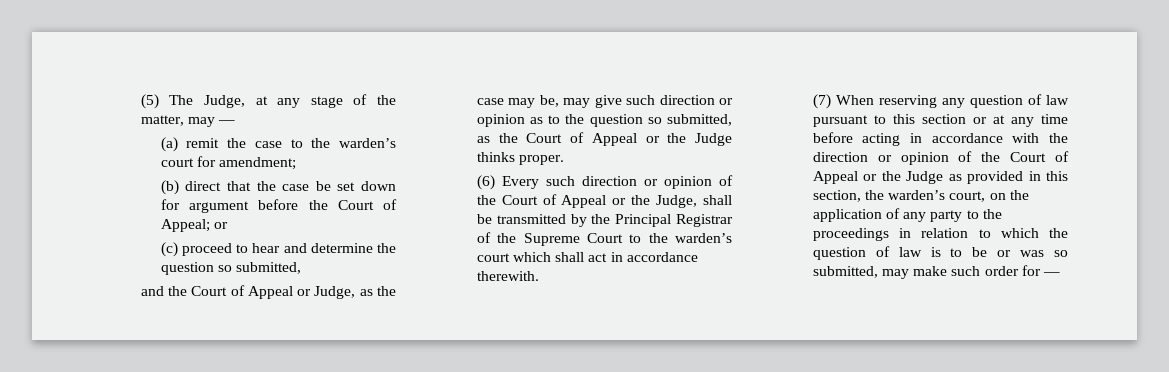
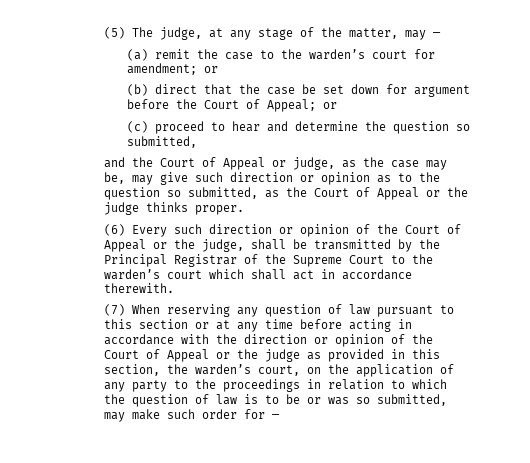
- (5) The Judge, at any stage of the matter, may —
+ (5) The judge, at any stage of the matter, may —
- (a) remit the case to the warden’s court for amendment;
+ (a) remit the case to the warden’s court for amendment; or
- and the Court of Appeal or Judge, as the case may be, may give such direction or opinion as to the question so submitted, as the Court of Appeal or the Judge thinks proper.
+ and the Court of Appeal or judge, as the case may be, may give such direction or opinion as to the question so submitted, as the Court of Appeal or the judge thinks proper.
- (6) Every such direction or opinion of the Court of Appeal or the Judge, shall be transmitted by the Principal Registrar of the Supreme Court to the warden’s court which shall act in accordance therewith.
+ (6) Every such direction or opinion of the Court of Appeal or the judge, shall be transmitted by the Principal Registrar of the Supreme Court to the warden’s court which shall act in accordance therewith.
- (7) When reserving any question of law pursuant to this section or at any time before acting in accordance with the direction or opinion of the Court of Appeal or the Judge as provided in this section, the warden’s court, on the application of any party to the proceedings in relation to which the question of law is to be or was so submitted, may make such order for —
+ (7) When reserving any question of law pursuant to this section or at any time before acting in accordance with the direction or opinion of the Court of Appeal or the judge as provided in this section, the warden’s court, on the application of any party to the proceedings in relation to which the question of law is to be or was so submitted, may make such order for —

